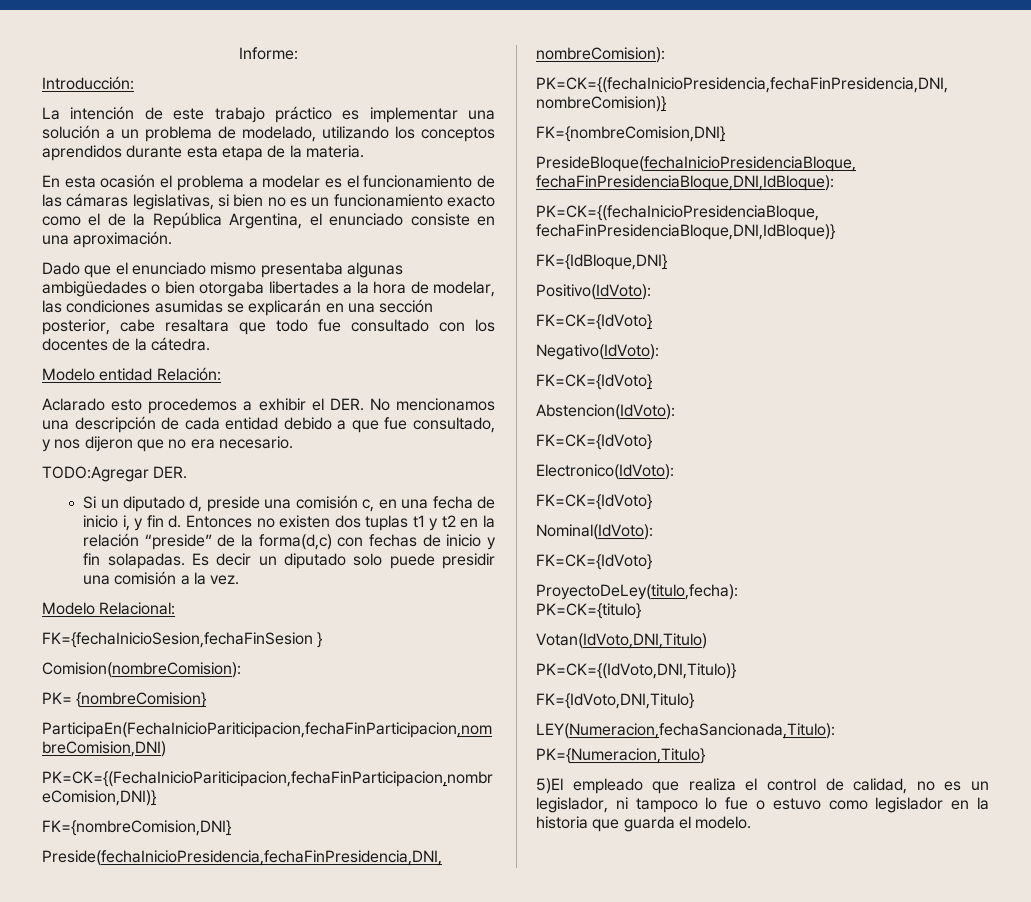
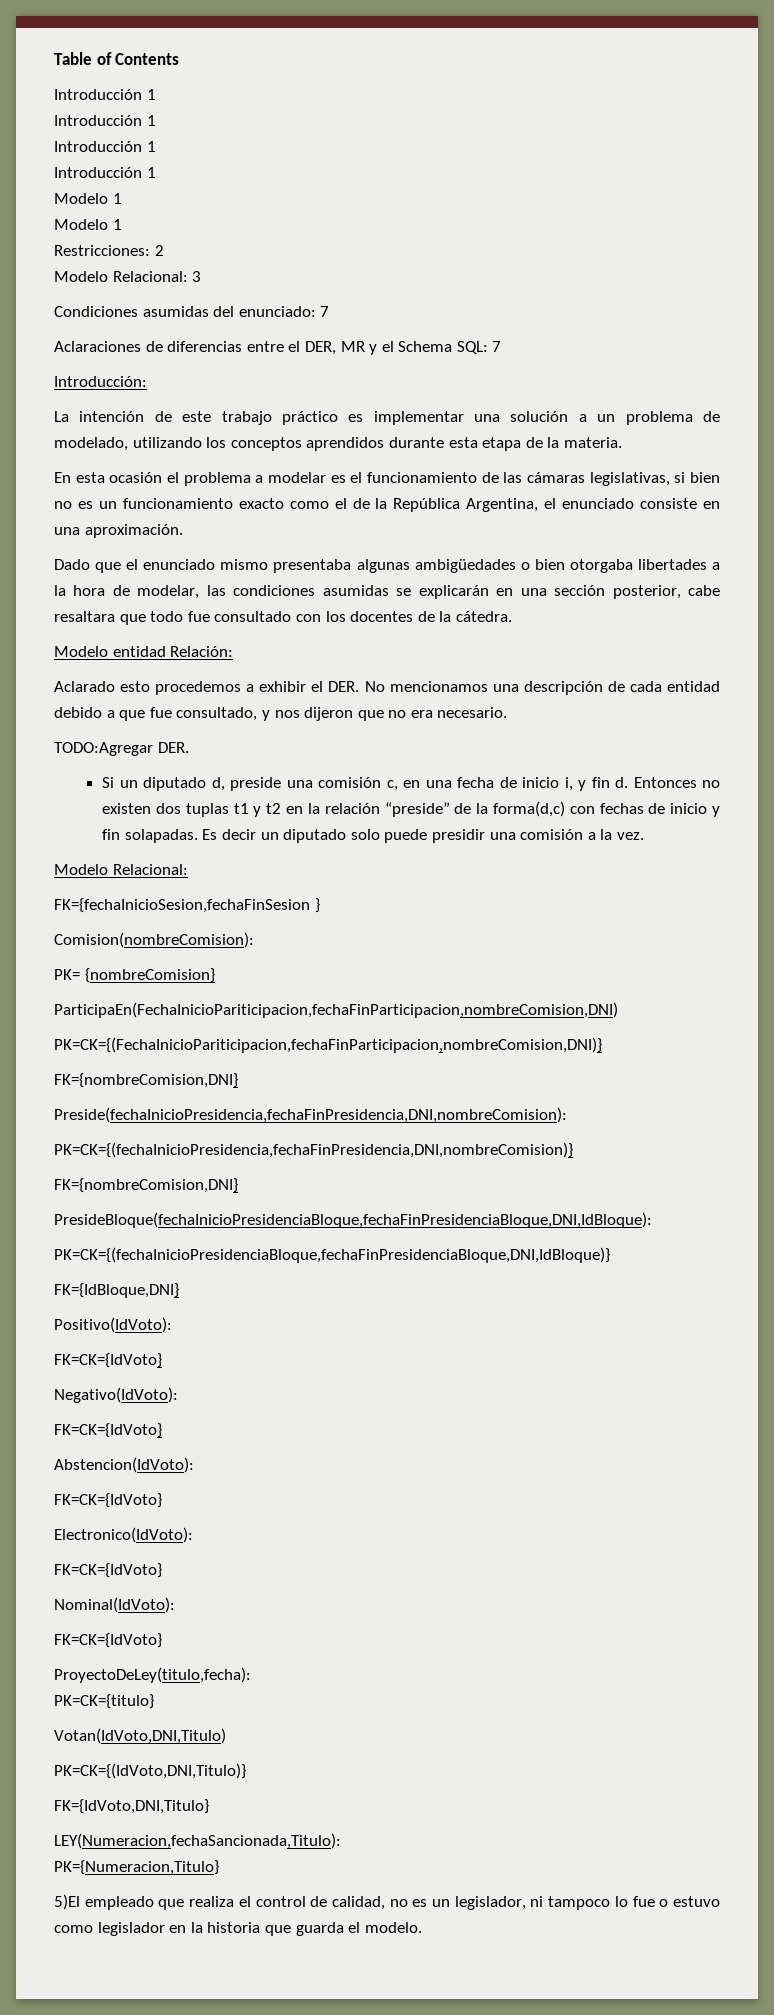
- Informe:
+ Table of Contents
+ Introducción 1
+ Introducción 1
+ Introducción 1
+ Introducción 1
+ Modelo 1
+ Modelo 1
+ Restricciones: 2
+ Modelo Relacional: 3
+ Condiciones asumidas del enunciado: 7
+ Aclaraciones de diferencias entre el DER, MR y el Schema SQL: 7

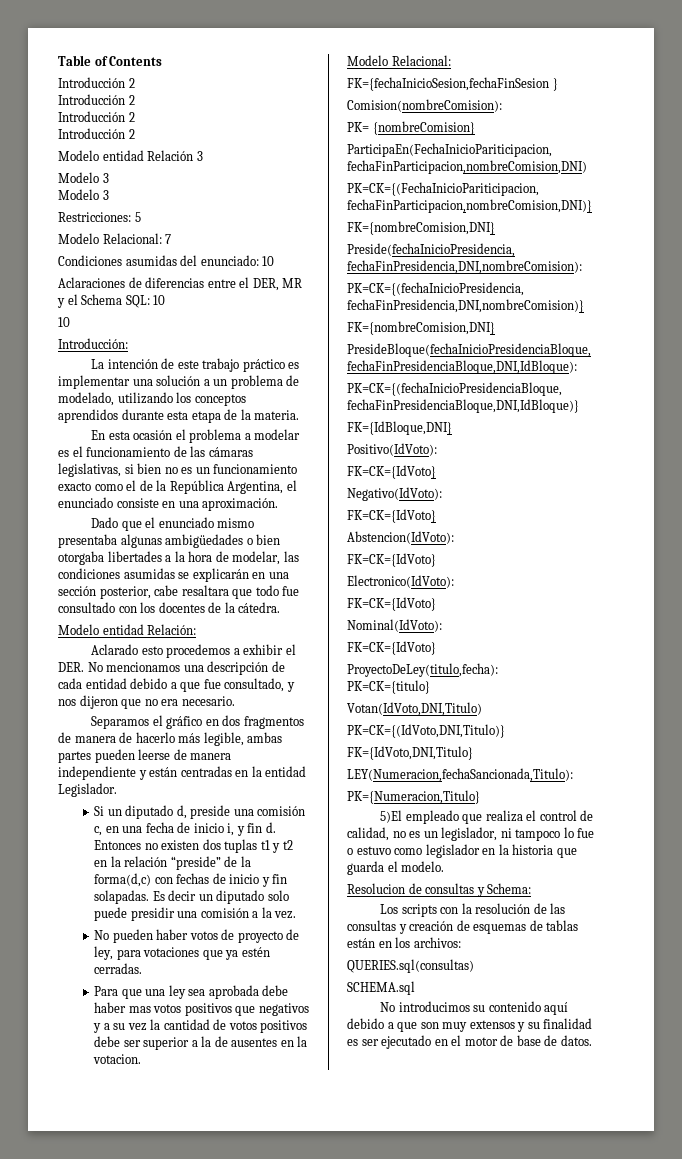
  Table of Contents
- Introducción 1
- Introducción 1
- Introducción 1
- Introducción 1
- Modelo 1
- Modelo 1
- Restricciones: 2
- Modelo Relacional: 3
+ Introducción 2
+ Introducción 2
+ Introducción 2
+ Introducción 2
+ Modelo entidad Relación 3
+ Modelo 3
+ Modelo 3
+ Restricciones: 5
+ Modelo Relacional: 7
- Condiciones asumidas del enunciado: 7
+ Condiciones asumidas del enunciado: 10
- Aclaraciones de diferencias entre el DER, MR y el Schema SQL: 7
+ Aclaraciones de diferencias entre el DER, MR y el Schema SQL: 10
+ 10
- TODO:Agregar DER.
+ Separamos el gráfico en dos fragmentos de manera de hacerlo más legible, ambas partes pueden leerse de manera independiente y están centradas en la entidad Legislador.
+ No pueden haber votos de proyecto de ley, para votaciones que ya estén cerradas.
+ Para que una ley sea aprobada debe haber mas votos positivos que negativos y a su vez la cantidad de votos positivos debe ser superior a la de ausentes en la votacion.
+ Resolucion de consultas y Schema:
+ Los scripts con la resolución de las consultas y creación de esquemas de tablas están en los archivos:
+ QUERIES.sql(consultas)
+ SCHEMA.sql
+ No introducimos su contenido aquí debido a que son muy extensos y su finalidad es ser ejecutado en el motor de base de datos.

